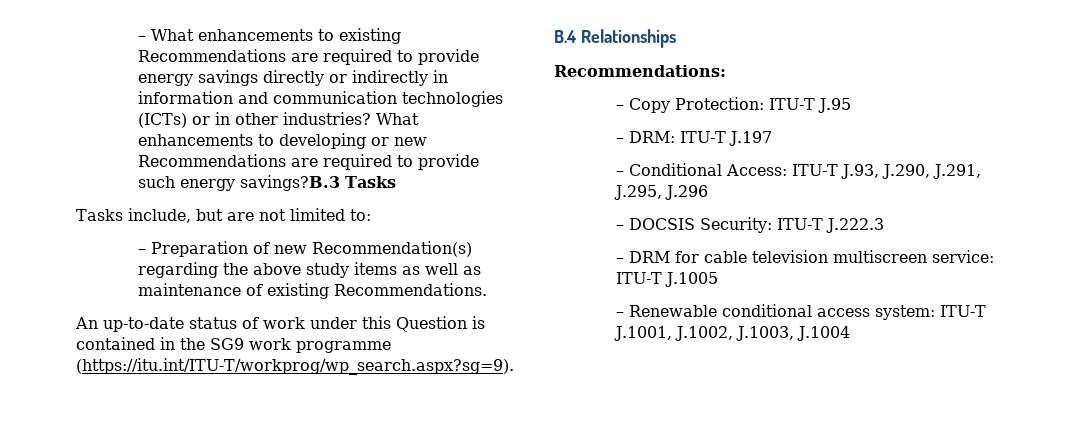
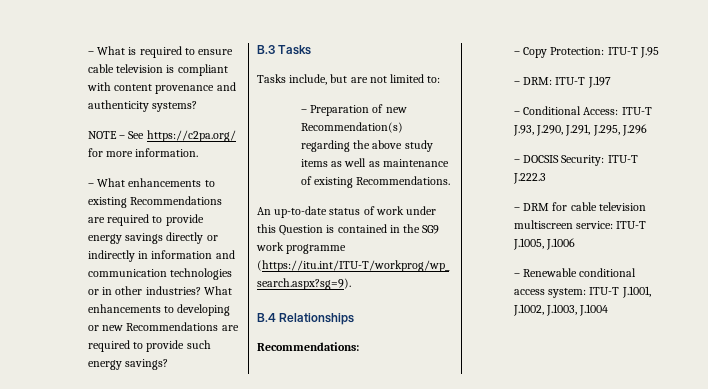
- – What enhancements to existing Recommendations are required to provide energy savings directly or indirectly in information and communication technologies (ICTs) or in other industries?
+ – What is required to ensure cable television is compliant with content provenance and authenticity systems?
+ NOTE – See https://c2pa.org/ for more information.
+ – What enhancements to existing Recommendations are required to provide energy savings directly or indirectly in information and communication technologies or in other industries?
- What enhancements to developing or new Recommendations are required to provide such energy savings?B.3 Tasks
+ What enhancements to developing or new Recommendations are required to provide such energy savings?
+ B.3 Tasks
- – DRM for cable television multiscreen service: ITU-T J.1005
+ – DRM for cable television multiscreen service: ITU-T J.1005, J.1006

